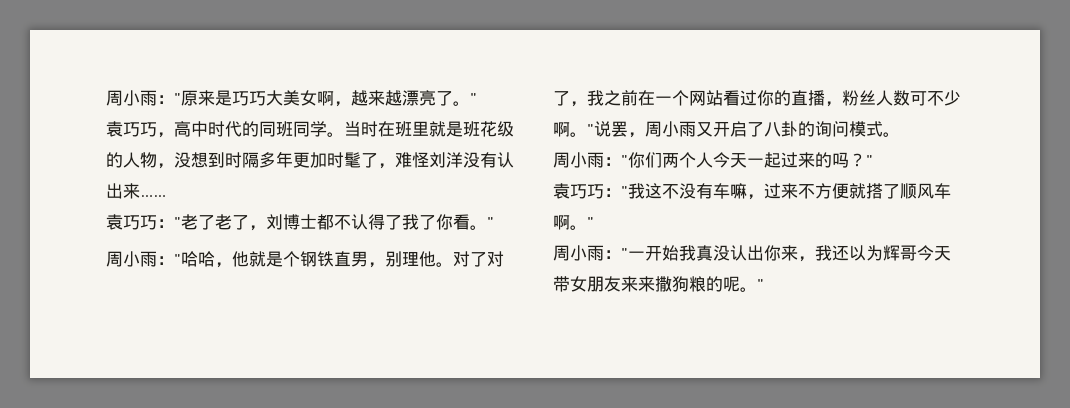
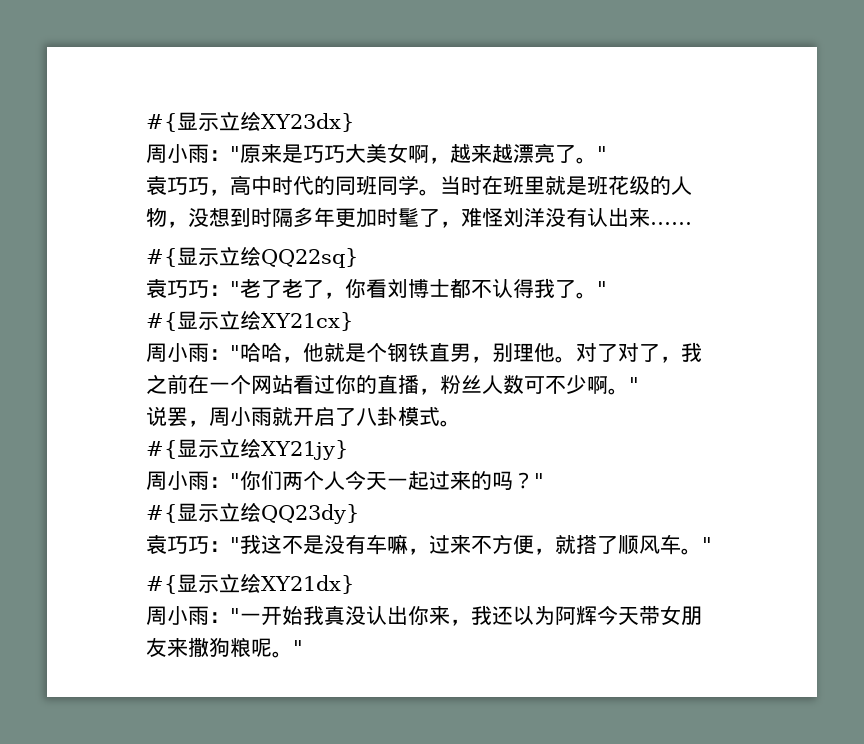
+ #{显示立绘XY23dx}
+ #{显示立绘QQ22sq}
- 袁巧巧："老了老了，刘博士都不认得了我了你看。"
+ 袁巧巧："老了老了，你看刘博士都不认得我了。"
+ #{显示立绘XY21cx}
- 对了对了，我之前在一个网站看过你的直播，粉丝人数可不少啊。"说罢，周小雨又开启了八卦的询问模式。
+ 对了对了，我之前在一个网站看过你的直播，粉丝人数可不少啊。"
+ 说罢，周小雨就开启了八卦模式。
+ #{显示立绘XY21jy}
+ #{显示立绘QQ23dy}
- 袁巧巧："我这不没有车嘛，过来不方便就搭了顺风车啊。"
+ 袁巧巧："我这不是没有车嘛，过来不方便，就搭了顺风车。"
+ #{显示立绘XY21dx}
- 周小雨："一开始我真没认出你来，我还以为辉哥今天带女朋友来来撒狗粮的呢。
+ 周小雨："一开始我真没认出你来，我还以为阿辉今天带女朋友来撒狗粮呢。

